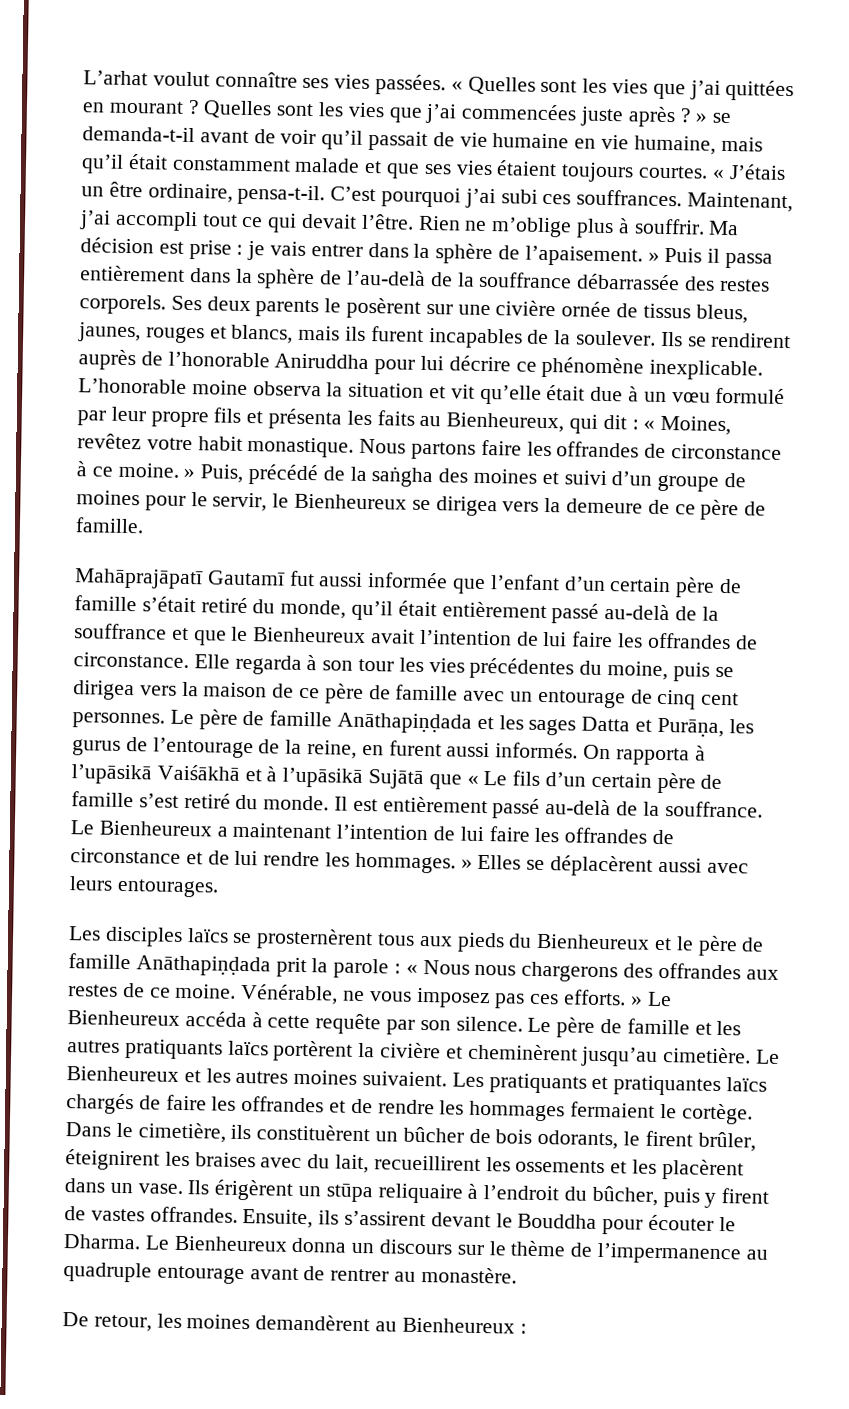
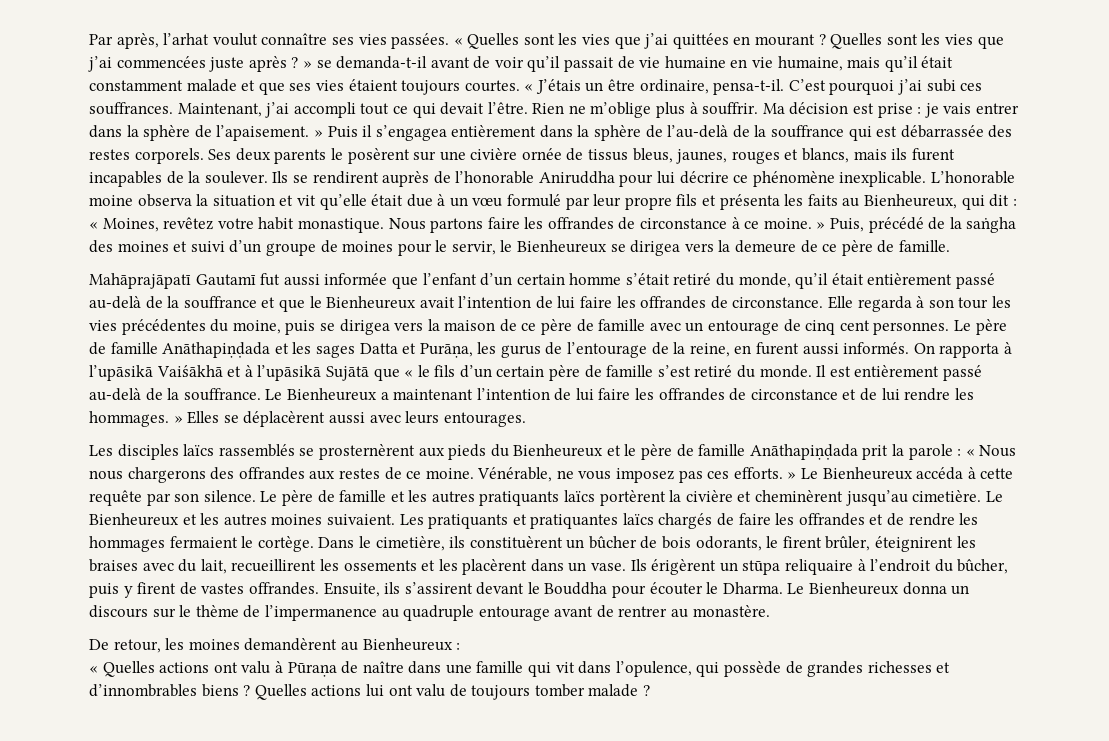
- L’arhat voulut connaître ses vies passées.
+ Par après, l’arhat voulut connaître ses vies passées.
- Ma décision est prise : je vais entrer dans la sphère de l’apaisement. » Puis il passa entièrement dans la sphère de l’au-delà de la souffrance débarrassée des restes corporels.
+ Ma décision est prise : je vais entrer dans la sphère de l’apaisement. » Puis il s’engagea entièrement dans la sphère de l’au-delà de la souffrance qui est débarrassée des restes corporels.
- Mahāprajāpatī Gautamī fut aussi informée que l’enfant d’un certain père de famille s’était retiré du monde, qu’il était entièrement passé au-delà de la souffrance et que le Bienheureux avait l’intention de lui faire les offrandes de circonstance.
+ Mahāprajāpatī Gautamī fut aussi informée que l’enfant d’un certain homme s’était retiré du monde, qu’il était entièrement passé au-delà de la souffrance et que le Bienheureux avait l’intention de lui faire les offrandes de circonstance.
- On rapporta à l’upāsikā Vaiśākhā et à l’upāsikā Sujātā que « Le fils d’un certain père de famille s’est retiré du monde.
+ On rapporta à l’upāsikā Vaiśākhā et à l’upāsikā Sujātā que « le fils d’un certain père de famille s’est retiré du monde.
- Les disciples laïcs se prosternèrent tous aux pieds du Bienheureux et le père de famille Anāthapiṇḍada prit la parole : « Nous nous chargerons des offrandes aux restes de ce moine.
+ Les disciples laïcs rassemblés se prosternèrent aux pieds du Bienheureux et le père de famille Anāthapiṇḍada prit la parole : « Nous nous chargerons des offrandes aux restes de ce moine.
+ « Quelles actions ont valu à Pūraṇa de naître dans une famille qui vit dans l’opulence, qui possède de grandes richesses et d’innombrables biens ? Quelles actions lui ont valu de toujours tomber malade ?

